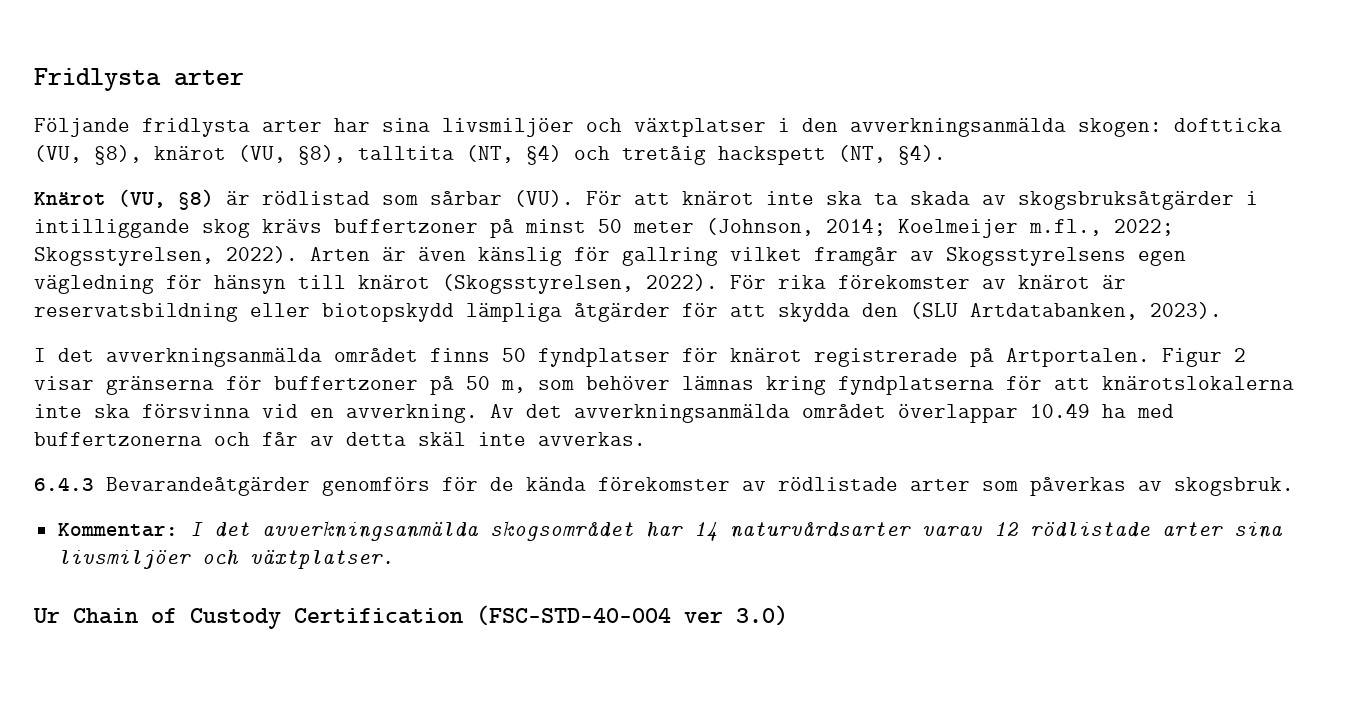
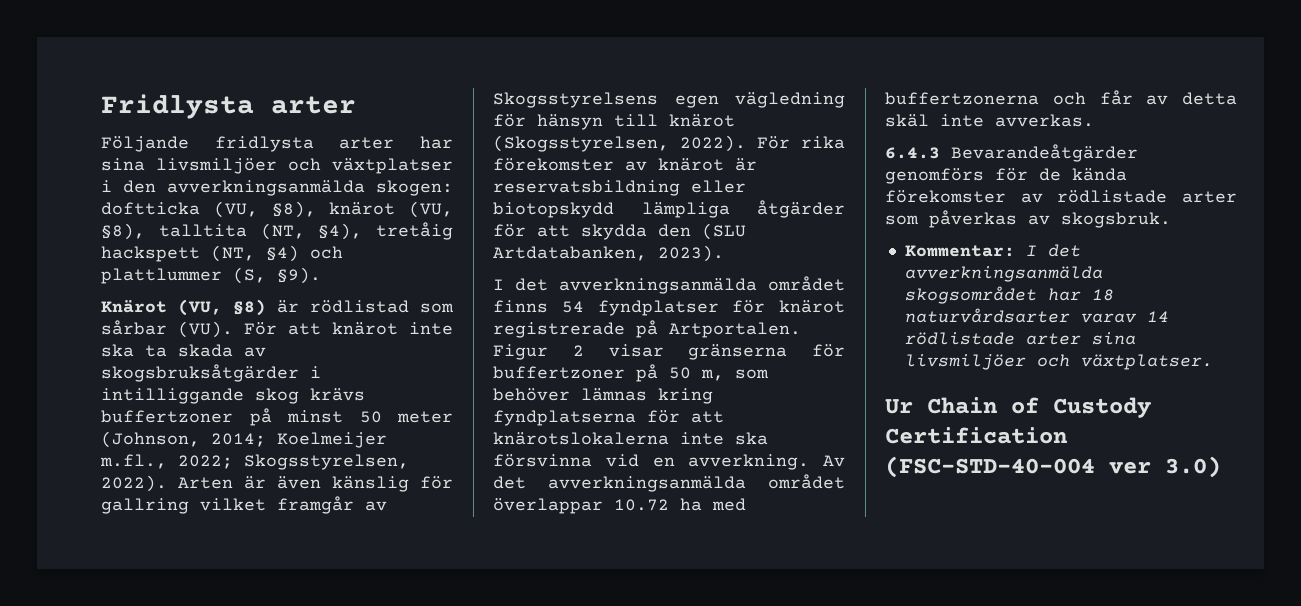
- Följande fridlysta arter har sina livsmiljöer och växtplatser i den avverkningsanmälda skogen: doftticka (VU, §8), knärot (VU, §8), talltita (NT, §4) och tretåig hackspett (NT, §4).
+ Följande fridlysta arter har sina livsmiljöer och växtplatser i den avverkningsanmälda skogen: doftticka (VU, §8), knärot (VU, §8), talltita (NT, §4), tretåig hackspett (NT, §4) och plattlummer (S, §9).
- I det avverkningsanmälda området finns 50 fyndplatser för knärot registrerade på Artportalen.
+ I det avverkningsanmälda området finns 54 fyndplatser för knärot registrerade på Artportalen.
- Av det avverkningsanmälda området överlappar 10.49 ha med buffertzonerna och får av detta skäl inte avverkas.
+ Av det avverkningsanmälda området överlappar 10.72 ha med buffertzonerna och får av detta skäl inte avverkas.
- Kommentar: I det avverkningsanmälda skogsområdet har 14 naturvårdsarter varav 12 rödlistade arter sina livsmiljöer och växtplatser.
+ Kommentar: I det avverkningsanmälda skogsområdet har 18 naturvårdsarter varav 14 rödlistade arter sina livsmiljöer och växtplatser.

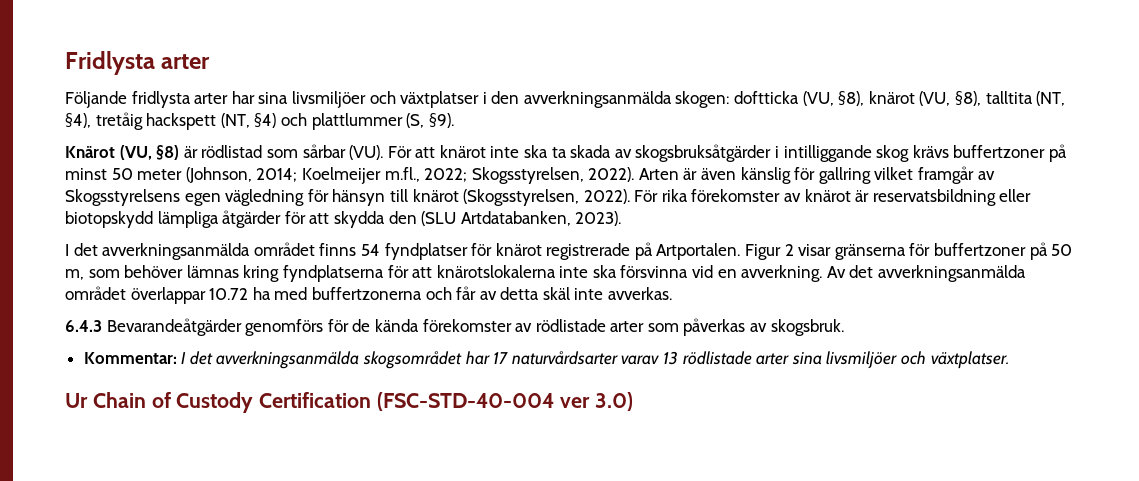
- Kommentar: I det avverkningsanmälda skogsområdet har 18 naturvårdsarter varav 14 rödlistade arter sina livsmiljöer och växtplatser.
+ Kommentar: I det avverkningsanmälda skogsområdet har 17 naturvårdsarter varav 13 rödlistade arter sina livsmiljöer och växtplatser.

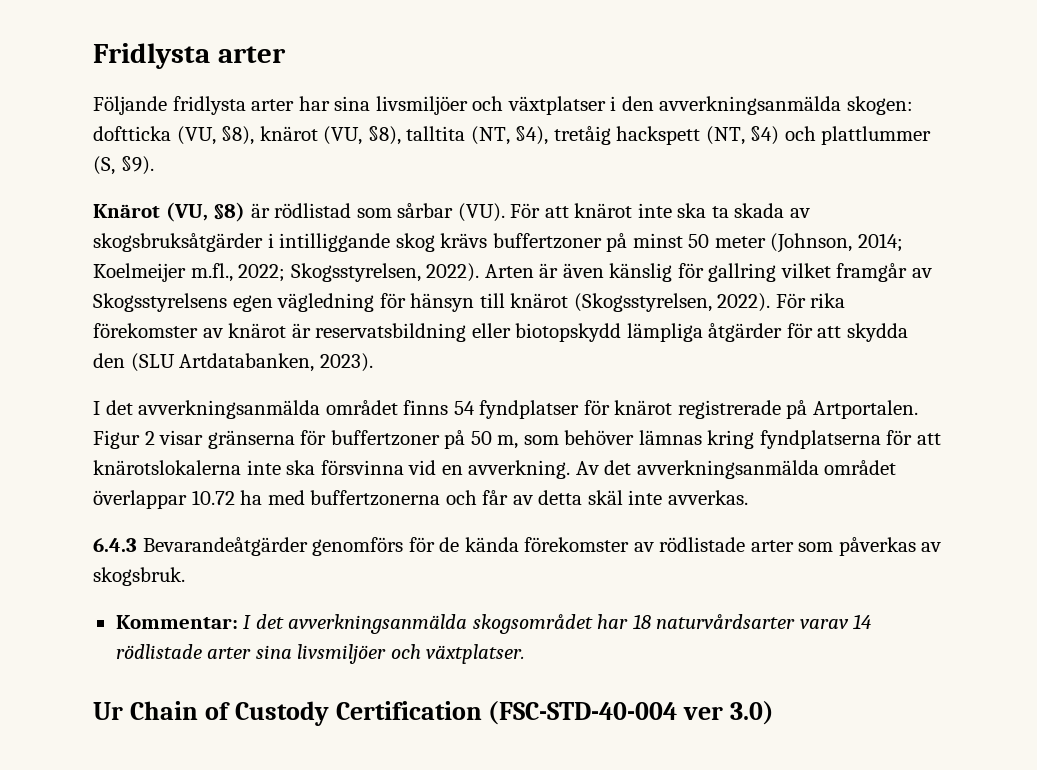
- Kommentar: I det avverkningsanmälda skogsområdet har 17 naturvårdsarter varav 13 rödlistade arter sina livsmiljöer och växtplatser.
+ Kommentar: I det avverkningsanmälda skogsområdet har 18 naturvårdsarter varav 14 rödlistade arter sina livsmiljöer och växtplatser.

